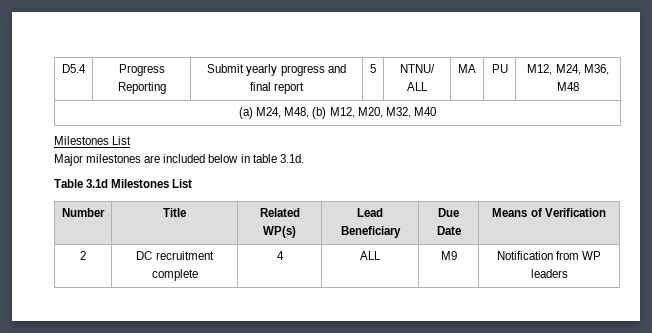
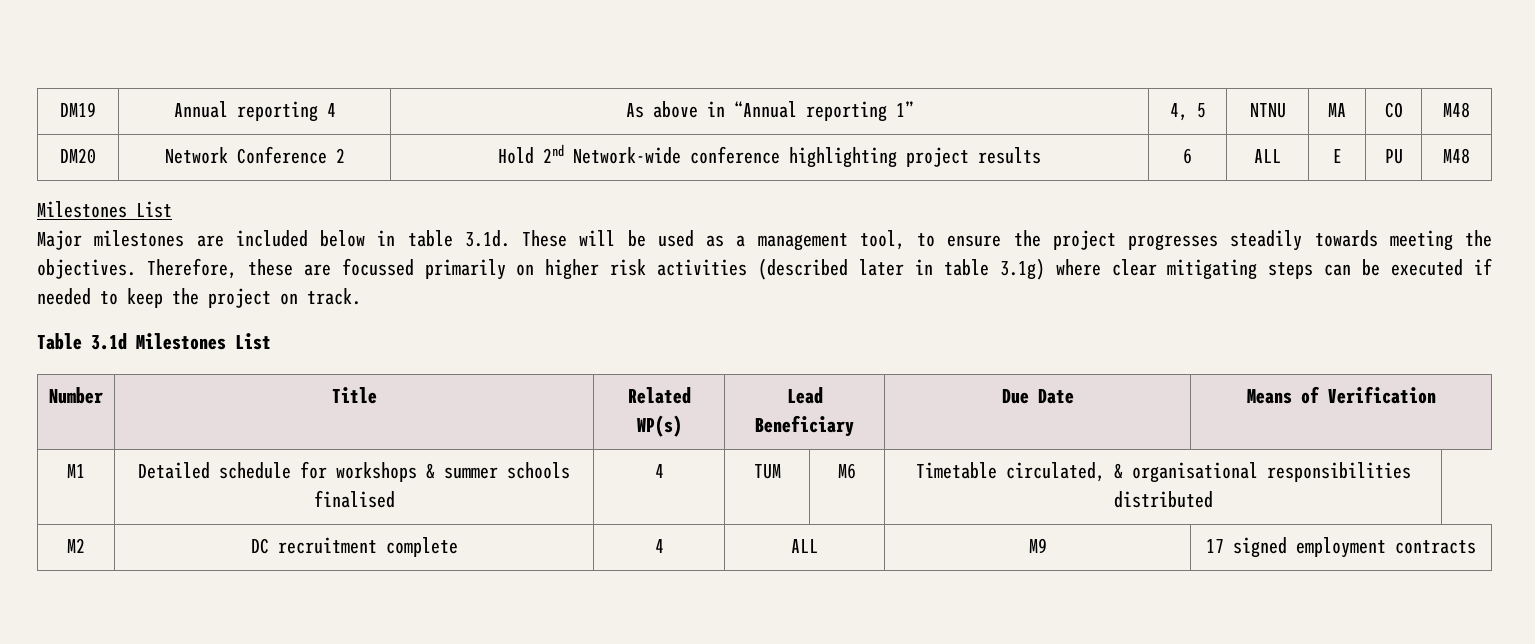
- D5.4 | Progress Reporting | Submit yearly progress and final report | 5 | NTNU/ ALL | MA | PU | M12, M24, M36, M48
- (a) M24, M48, (b) M12, M20, M32, M40
+ DM19 | Annual reporting 4 | As above in “Annual reporting 1” | 4, 5 | NTNU | MA | CO | M48
+ DM20 | Network Conference 2 | Hold 2nd Network-wide conference highlighting project results | 6 | ALL | E | PU | M48
- Major milestones are included below in table 3.1d.
+ Major milestones are included below in table 3.1d. These will be used as a management tool, to ensure the project progresses steadily towards meeting the objectives. Therefore, these are focussed primarily on higher risk activities (described later in table 3.1g) where clear mitigating steps can be executed if needed to keep the project on track.
- 2 | DC recruitment complete | 4 | ALL | M9 | Notification from WP leaders
+ M1 | Detailed schedule for workshops & summer schools finalised | 4 | TUM | M6 | Timetable circulated, & organisational responsibilities distributed
+ M2 | DC recruitment complete | 4 | ALL | M9 | 17 signed employment contracts

